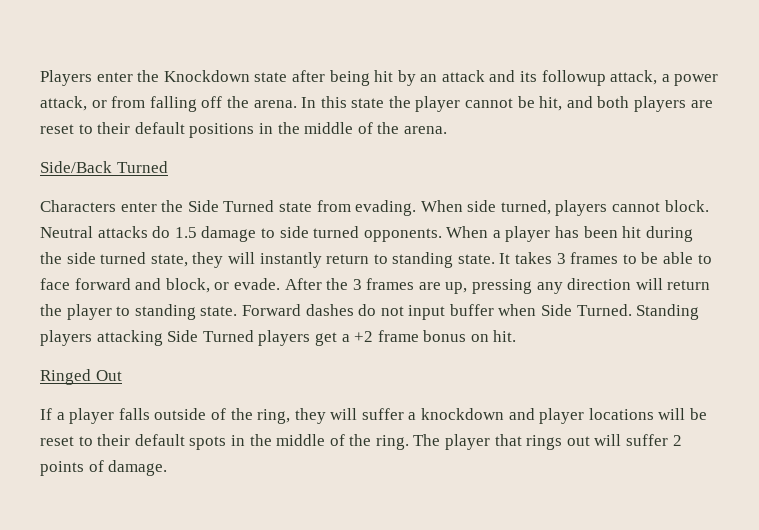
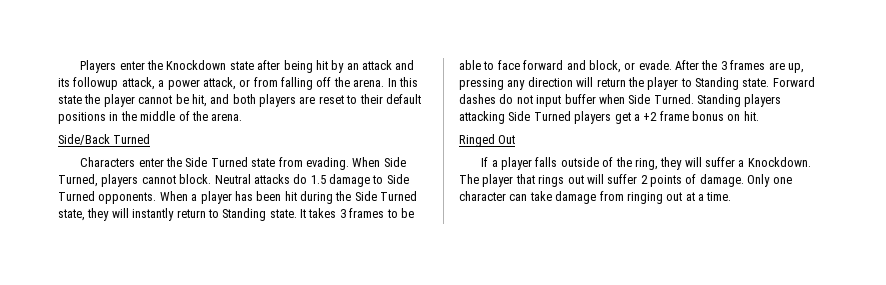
- When side turned, players cannot block.
+ When Side Turned, players cannot block.
- Neutral attacks do 1.5 damage to side turned opponents.
+ Neutral attacks do 1.5 damage to Side Turned opponents.
- When a player has been hit during the side turned state, they will instantly return to standing state.
+ When a player has been hit during the Side Turned state, they will instantly return to Standing state.
- After the 3 frames are up, pressing any direction will return the player to standing state.
+ After the 3 frames are up, pressing any direction will return the player to Standing state.
- If a player falls outside of the ring, they will suffer a knockdown and player locations will be reset to their default spots in the middle of the ring.
+ If a player falls outside of the ring, they will suffer a Knockdown.
+ Only one character can take damage from ringing out at a time.

